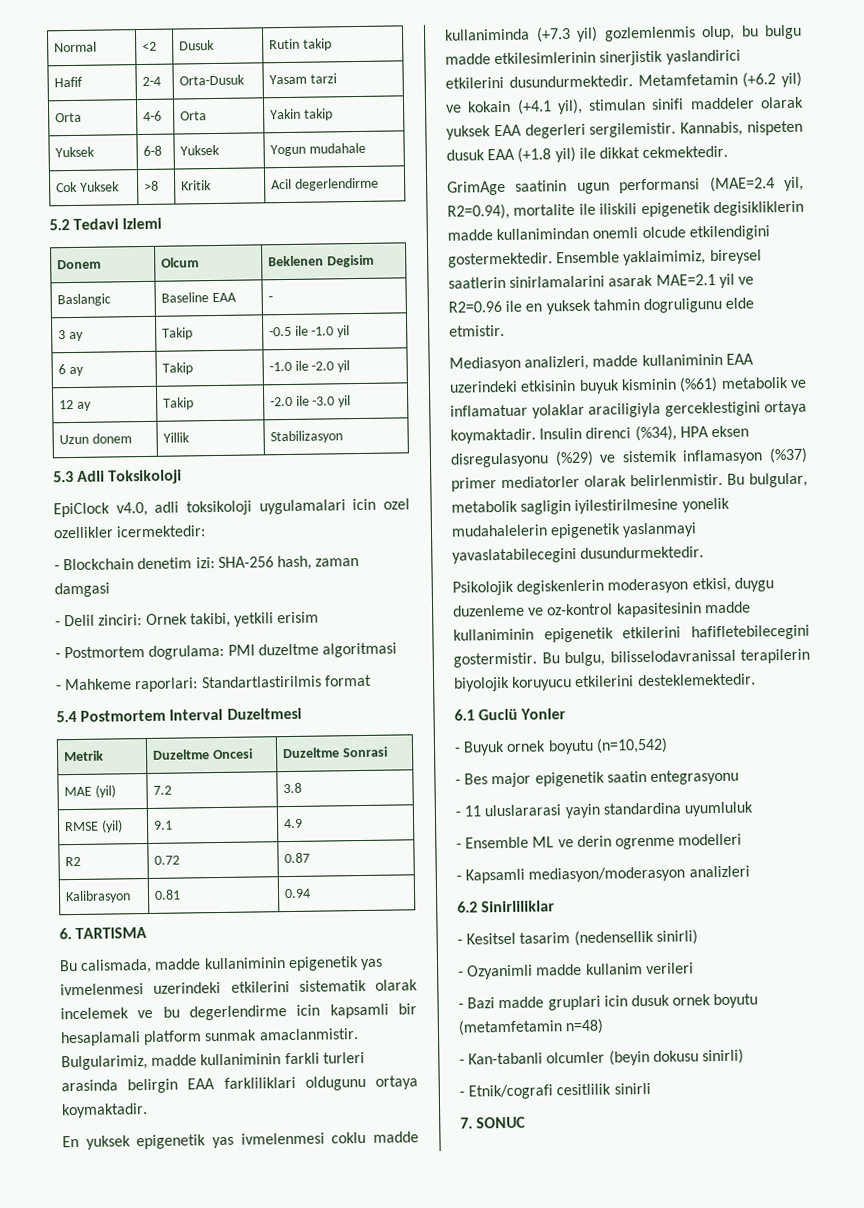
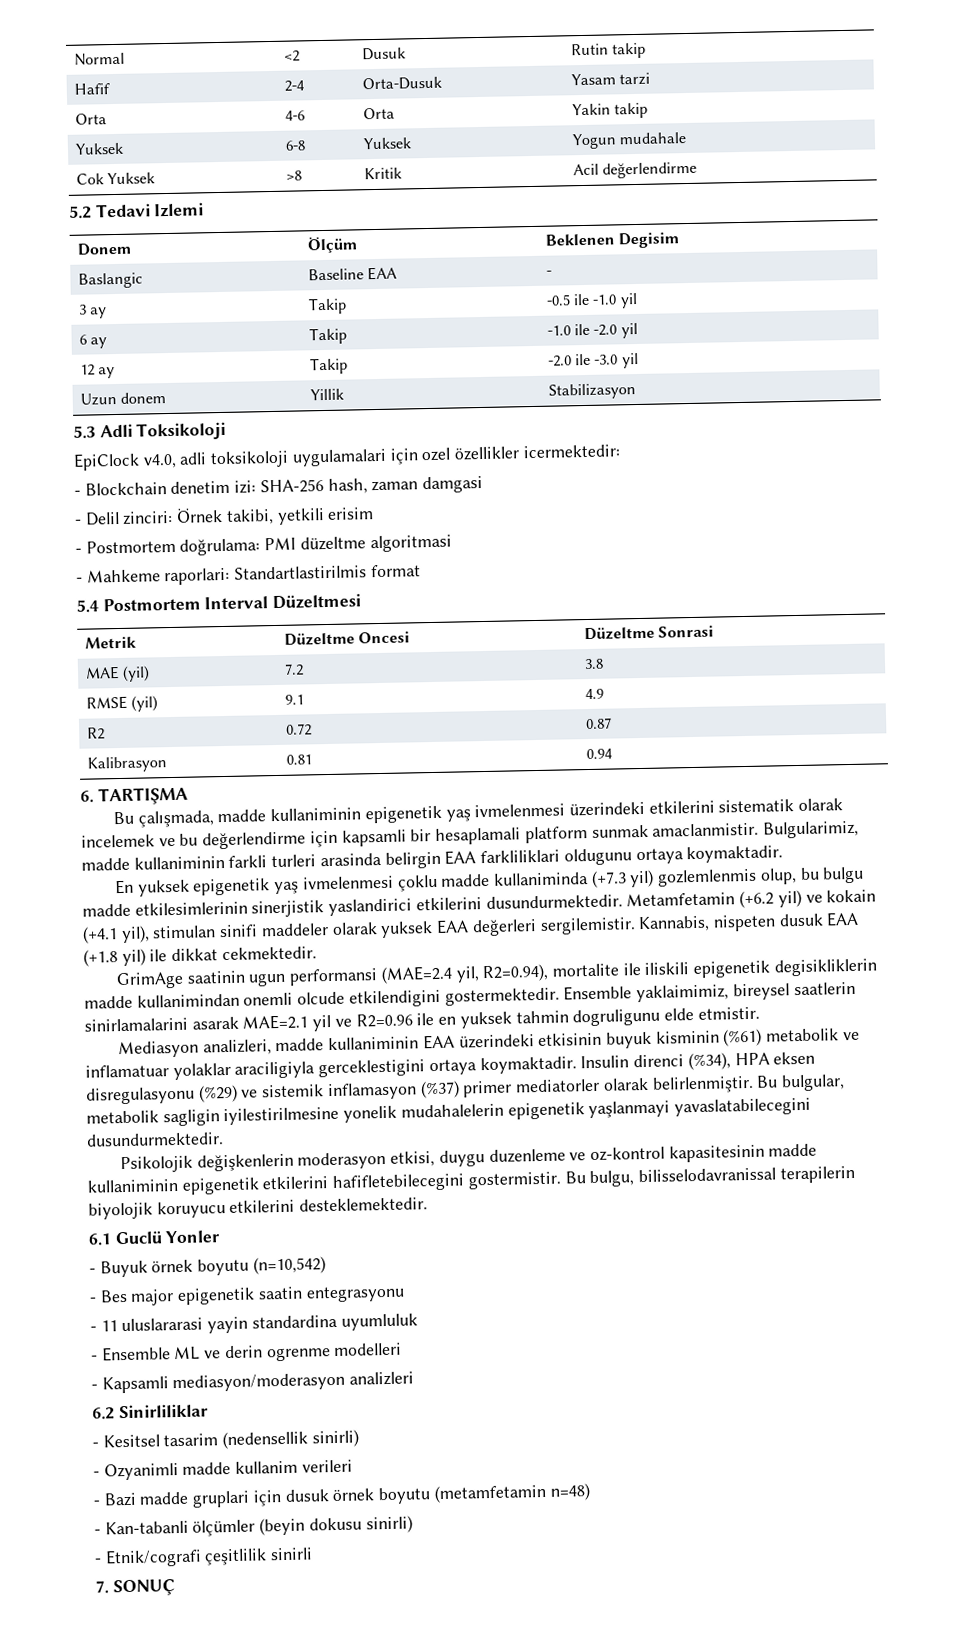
- Cok Yuksek | >8 | Kritik | Acil degerlendirme
+ Cok Yuksek | >8 | Kritik | Acil değerlendirme
- Donem | Olcum | Beklenen Degisim
+ Donem | Ölçüm | Beklenen Degisim
- EpiClock v4.0, adli toksikoloji uygulamalari icin ozel ozellikler icermektedir:
+ EpiClock v4.0, adli toksikoloji uygulamalari için ozel özellikler icermektedir:
- - Delil zinciri: Ornek takibi, yetkili erisim
+ - Delil zinciri: Örnek takibi, yetkili erisim
- - Postmortem dogrulama: PMI duzeltme algoritmasi
+ - Postmortem doğrulama: PMI düzeltme algoritmasi
- 5.4 Postmortem Interval Duzeltmesi
+ 5.4 Postmortem Interval Düzeltmesi
- Metrik | Duzeltme Oncesi | Duzeltme Sonrasi
+ Metrik | Düzeltme Oncesi | Düzeltme Sonrasi
- 6. TARTISMA
- Bu calismada, madde kullaniminin epigenetik yas ivmelenmesi uzerindeki etkilerini sistematik olarak incelemek ve bu degerlendirme icin kapsamli bir hesaplamali platform sunmak amaclanmistir.
+ 6. TARTIŞMA
+ Bu çalışmada, madde kullaniminin epigenetik yaş ivmelenmesi üzerindeki etkilerini sistematik olarak incelemek ve bu değerlendirme için kapsamli bir hesaplamali platform sunmak amaclanmistir.
- En yuksek epigenetik yas ivmelenmesi coklu madde kullaniminda (+7.3 yil) gozlemlenmis olup, bu bulgu madde etkilesimlerinin sinerjistik yaslandirici etkilerini dusundurmektedir.
+ En yuksek epigenetik yaş ivmelenmesi çoklu madde kullaniminda (+7.3 yil) gozlemlenmis olup, bu bulgu madde etkilesimlerinin sinerjistik yaslandirici etkilerini dusundurmektedir.
- Metamfetamin (+6.2 yil) ve kokain (+4.1 yil), stimulan sinifi maddeler olarak yuksek EAA degerleri sergilemistir.
+ Metamfetamin (+6.2 yil) ve kokain (+4.1 yil), stimulan sinifi maddeler olarak yuksek EAA değerleri sergilemistir.
- Mediasyon analizleri, madde kullaniminin EAA uzerindeki etkisinin buyuk kisminin (%61) metabolik ve inflamatuar yolaklar araciligiyla gerceklestigini ortaya koymaktadir.
+ Mediasyon analizleri, madde kullaniminin EAA üzerindeki etkisinin buyuk kisminin (%61) metabolik ve inflamatuar yolaklar araciligiyla gerceklestigini ortaya koymaktadir.
- Insulin direnci (%34), HPA eksen disregulasyonu (%29) ve sistemik inflamasyon (%37) primer mediatorler olarak belirlenmistir.
+ Insulin direnci (%34), HPA eksen disregulasyonu (%29) ve sistemik inflamasyon (%37) primer mediatorler olarak belirlenmiştir.
- Bu bulgular, metabolik sagligin iyilestirilmesine yonelik mudahalelerin epigenetik yaslanmayi yavaslatabilecegini dusundurmektedir.
+ Bu bulgular, metabolik sagligin iyilestirilmesine yonelik mudahalelerin epigenetik yaşlanmayi yavaslatabilecegini dusundurmektedir.
- Psikolojik degiskenlerin moderasyon etkisi, duygu duzenleme ve oz-kontrol kapasitesinin madde kullaniminin epigenetik etkilerini hafifletebilecegini gostermistir.
+ Psikolojik değişkenlerin moderasyon etkisi, duygu duzenleme ve oz-kontrol kapasitesinin madde kullaniminin epigenetik etkilerini hafifletebilecegini gostermistir.
- - Buyuk ornek boyutu (n=10,542)
+ - Buyuk örnek boyutu (n=10,542)
- - Bazi madde gruplari icin dusuk ornek boyutu (metamfetamin n=48)
+ - Bazi madde gruplari için dusuk örnek boyutu (metamfetamin n=48)
- - Kan-tabanli olcumler (beyin dokusu sinirli)
+ - Kan-tabanli ölçümler (beyin dokusu sinirli)
- - Etnik/cografi cesitlilik sinirli
+ - Etnik/cografi çeşitlilik sinirli
- 7. SONUC
+ 7. SONUÇ

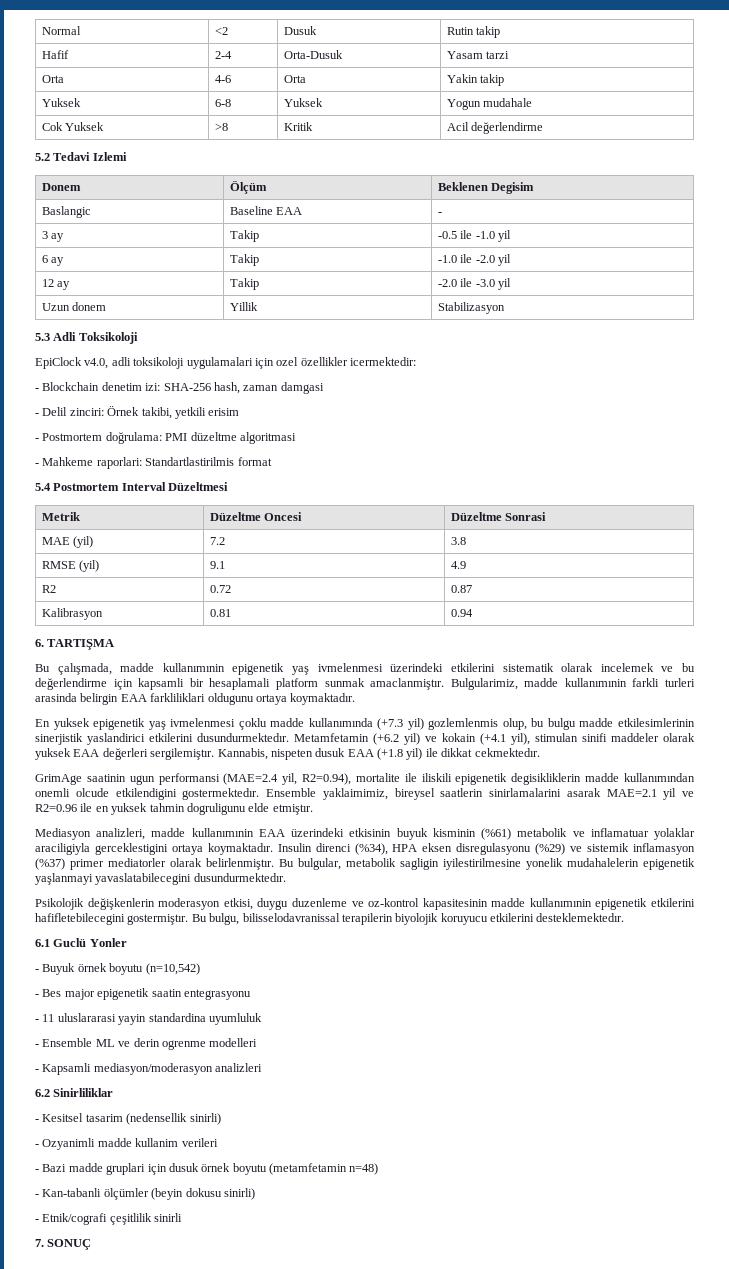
- Bu çalışmada, madde kullaniminin epigenetik yaş ivmelenmesi üzerindeki etkilerini sistematik olarak incelemek ve bu değerlendirme için kapsamli bir hesaplamali platform sunmak amaclanmistir.
+ Bu çalışmada, madde kullanımınin epigenetik yaş ivmelenmesi üzerindeki etkilerini sistematik olarak incelemek ve bu değerlendirme için kapsamli bir hesaplamali platform sunmak amaclanmiştır.
- Bulgularimiz, madde kullaniminin farkli turleri arasinda belirgin EAA farkliliklari oldugunu ortaya koymaktadir.
+ Bulgularimiz, madde kullanımınin farkli turleri arasinda belirgin EAA farkliliklari oldugunu ortaya koymaktadır.
- En yuksek epigenetik yaş ivmelenmesi çoklu madde kullaniminda (+7.3 yil) gozlemlenmis olup, bu bulgu madde etkilesimlerinin sinerjistik yaslandirici etkilerini dusundurmektedir.
+ En yuksek epigenetik yaş ivmelenmesi çoklu madde kullanımında (+7.3 yil) gozlemlenmis olup, bu bulgu madde etkilesimlerinin sinerjistik yaslandirici etkilerini dusundurmektedır.
- Metamfetamin (+6.2 yil) ve kokain (+4.1 yil), stimulan sinifi maddeler olarak yuksek EAA değerleri sergilemistir.
+ Metamfetamin (+6.2 yil) ve kokain (+4.1 yil), stimulan sinifi maddeler olarak yuksek EAA değerleri sergilemiştır.
- Kannabis, nispeten dusuk EAA (+1.8 yil) ile dikkat cekmektedir.
+ Kannabis, nispeten dusuk EAA (+1.8 yil) ile dikkat cekmektedır.
- GrimAge saatinin ugun performansi (MAE=2.4 yil, R2=0.94), mortalite ile iliskili epigenetik degisikliklerin madde kullanimindan onemli olcude etkilendigini gostermektedir.
+ GrimAge saatinin ugun performansi (MAE=2.4 yil, R2=0.94), mortalite ile iliskili epigenetik degisikliklerin madde kullanımından onemli olcude etkilendigini gostermektedır.
- Ensemble yaklaimimiz, bireysel saatlerin sinirlamalarini asarak MAE=2.1 yil ve R2=0.96 ile en yuksek tahmin dogruligunu elde etmistir.
+ Ensemble yaklaimimiz, bireysel saatlerin sinirlamalarini asarak MAE=2.1 yil ve R2=0.96 ile en yuksek tahmin dogruligunu elde etmiştır.
- Mediasyon analizleri, madde kullaniminin EAA üzerindeki etkisinin buyuk kisminin (%61) metabolik ve inflamatuar yolaklar araciligiyla gerceklestigini ortaya koymaktadir.
+ Mediasyon analizleri, madde kullanımınin EAA üzerindeki etkisinin buyuk kisminin (%61) metabolik ve inflamatuar yolaklar araciligiyla gerceklestigini ortaya koymaktadır.
- Insulin direnci (%34), HPA eksen disregulasyonu (%29) ve sistemik inflamasyon (%37) primer mediatorler olarak belirlenmiştir.
+ Insulin direnci (%34), HPA eksen disregulasyonu (%29) ve sistemik inflamasyon (%37) primer mediatorler olarak belirlenmiştır.
- Bu bulgular, metabolik sagligin iyilestirilmesine yonelik mudahalelerin epigenetik yaşlanmayi yavaslatabilecegini dusundurmektedir.
+ Bu bulgular, metabolik sagligin iyilestirilmesine yonelik mudahalelerin epigenetik yaşlanmayi yavaslatabilecegini dusundurmektedır.
- Psikolojik değişkenlerin moderasyon etkisi, duygu duzenleme ve oz-kontrol kapasitesinin madde kullaniminin epigenetik etkilerini hafifletebilecegini gostermistir.
+ Psikolojik değişkenlerin moderasyon etkisi, duygu duzenleme ve oz-kontrol kapasitesinin madde kullanımınin epigenetik etkilerini hafifletebilecegini gostermiştır.
- Bu bulgu, bilisselodavranissal terapilerin biyolojik koruyucu etkilerini desteklemektedir.
+ Bu bulgu, bilisselodavranissal terapilerin biyolojik koruyucu etkilerini desteklemektedır.

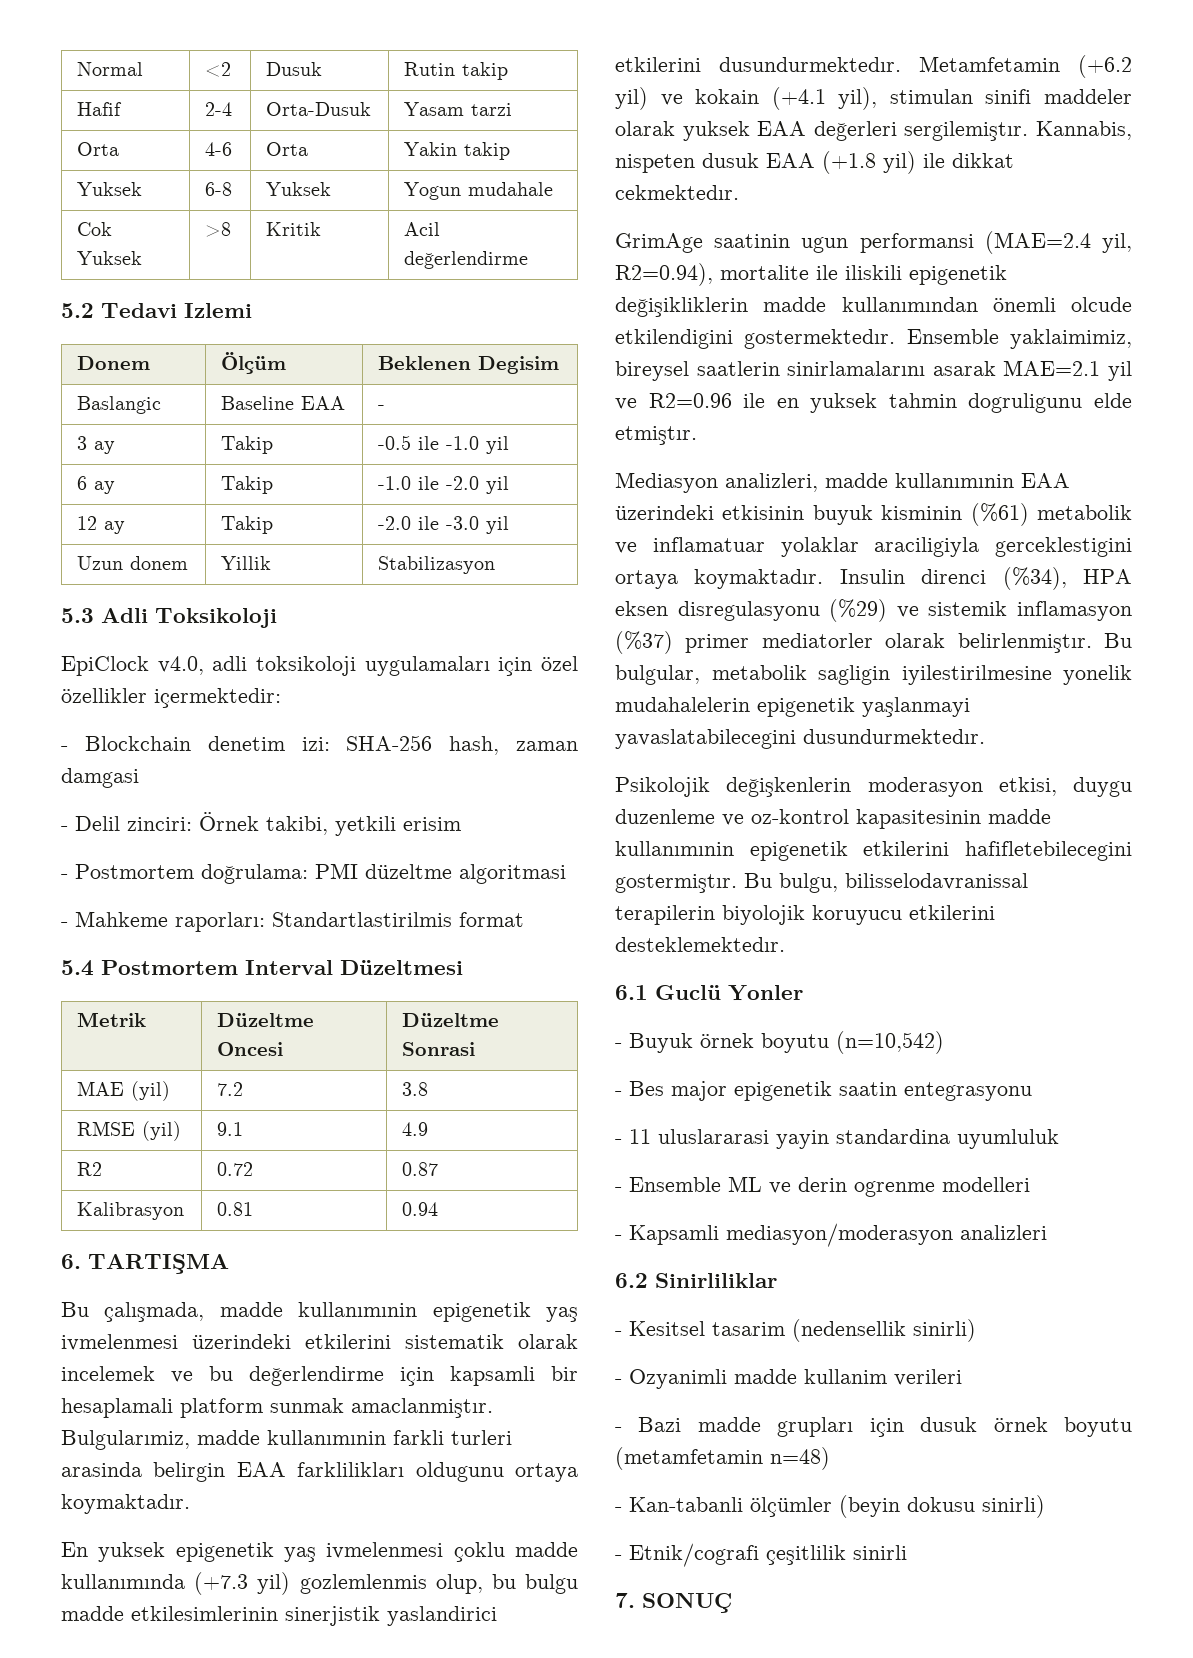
- EpiClock v4.0, adli toksikoloji uygulamalari için ozel özellikler icermektedir:
+ EpiClock v4.0, adli toksikoloji uygulamaları için özel özellikler içermektedir:
- - Mahkeme raporlari: Standartlastirilmis format
+ - Mahkeme raporları: Standartlastirilmis format
- Bulgularimiz, madde kullanımınin farkli turleri arasinda belirgin EAA farkliliklari oldugunu ortaya koymaktadır.
+ Bulgularımiz, madde kullanımınin farkli turleri arasinda belirgin EAA farklilikları oldugunu ortaya koymaktadır.
- GrimAge saatinin ugun performansi (MAE=2.4 yil, R2=0.94), mortalite ile iliskili epigenetik degisikliklerin madde kullanımından onemli olcude etkilendigini gostermektedır.
+ GrimAge saatinin ugun performansi (MAE=2.4 yil, R2=0.94), mortalite ile iliskili epigenetik değişikliklerin madde kullanımından önemli olcude etkilendigini gostermektedır.
- Ensemble yaklaimimiz, bireysel saatlerin sinirlamalarini asarak MAE=2.1 yil ve R2=0.96 ile en yuksek tahmin dogruligunu elde etmiştır.
+ Ensemble yaklaimimiz, bireysel saatlerin sinirlamalarını asarak MAE=2.1 yil ve R2=0.96 ile en yuksek tahmin dogruligunu elde etmiştır.
- - Bazi madde gruplari için dusuk örnek boyutu (metamfetamin n=48)
+ - Bazi madde grupları için dusuk örnek boyutu (metamfetamin n=48)

